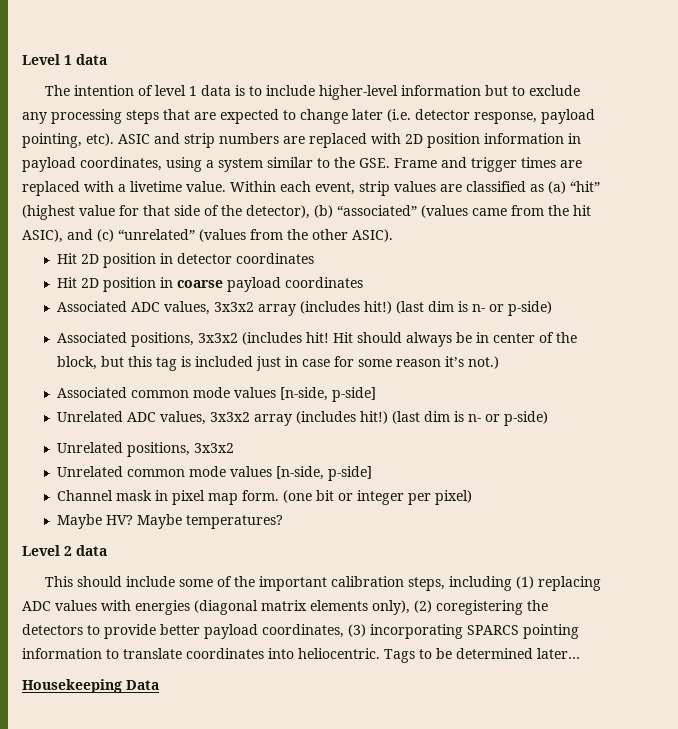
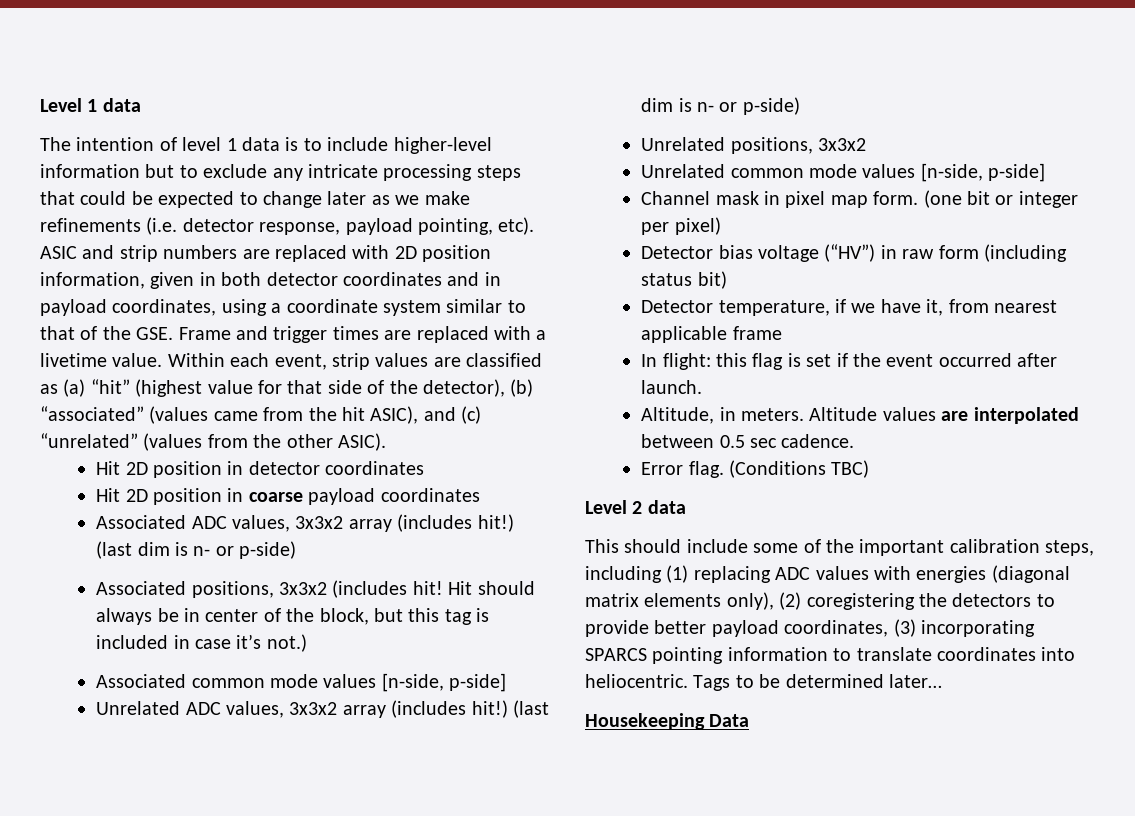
- The intention of level 1 data is to include higher-level information but to exclude any processing steps that are expected to change later (i.e. detector response, payload pointing, etc).
+ The intention of level 1 data is to include higher-level information but to exclude any intricate processing steps that could be expected to change later as we make refinements (i.e. detector response, payload pointing, etc).
- ASIC and strip numbers are replaced with 2D position information in payload coordinates, using a system similar to the GSE. Frame and trigger times are replaced with a livetime value.
+ ASIC and strip numbers are replaced with 2D position information, given in both detector coordinates and in payload coordinates, using a coordinate system similar to that of the GSE. Frame and trigger times are replaced with a livetime value.
- Hit should always be in center of the block, but this tag is included just in case for some reason it’s not.)
+ Hit should always be in center of the block, but this tag is included in case it’s not.)
- Maybe HV? Maybe temperatures?
+ Detector bias voltage (“HV”) in raw form (including status bit)
+ Detector temperature, if we have it, from nearest applicable frame
+ In flight: this flag is set if the event occurred after launch.
+ Altitude, in meters. Altitude values are interpolated between 0.5 sec cadence.
+ Error flag. (Conditions TBC)

